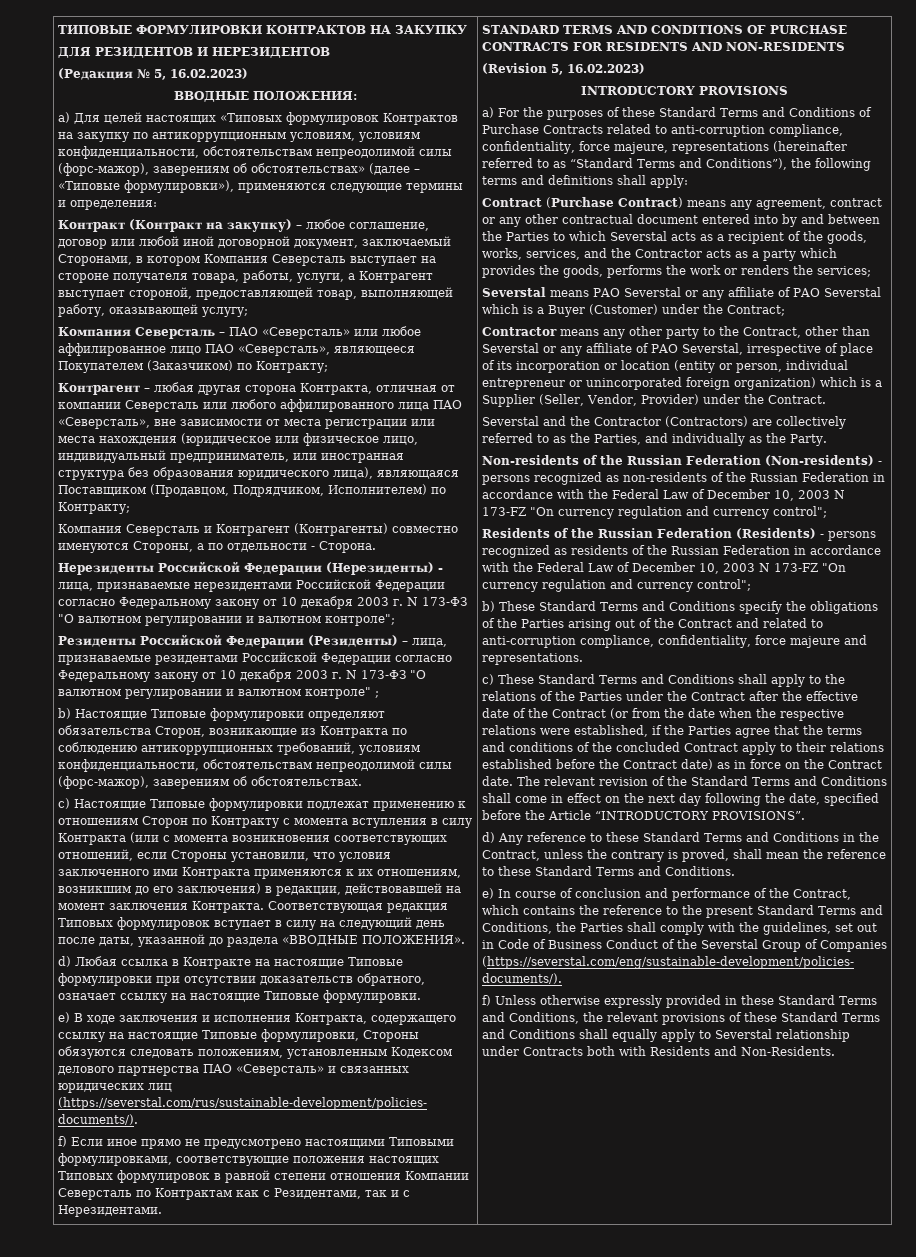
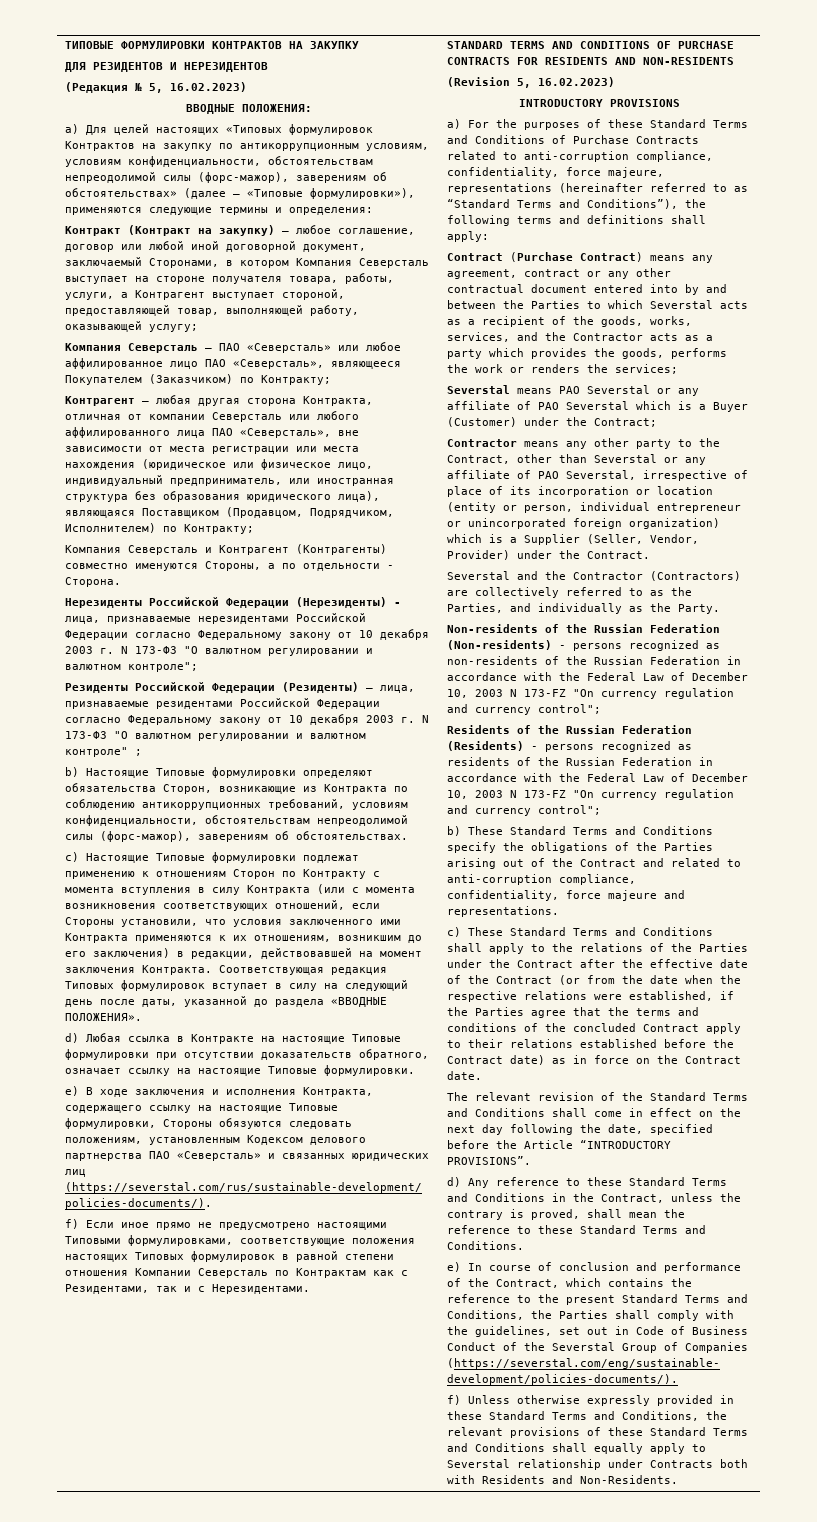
- c) These Standard Terms and Conditions shall apply to the relations of the Parties under the Contract after the effective date of the Contract (or from the date when the respective relations were established, if the Parties agree that the terms and conditions of the concluded Contract apply to their relations established before the Contract date) as in force on the Contract date. The relevant revision of the Standard Terms and Conditions shall come in effect on the next day following the date, specified before the Article “INTRODUCTORY PROVISIONS”.
+ c) These Standard Terms and Conditions shall apply to the relations of the Parties under the Contract after the effective date of the Contract (or from the date when the respective relations were established, if the Parties agree that the terms and conditions of the concluded Contract apply to their relations established before the Contract date) as in force on the Contract date.
+ The relevant revision of the Standard Terms and Conditions shall come in effect on the next day following the date, specified before the Article “INTRODUCTORY PROVISIONS”.

